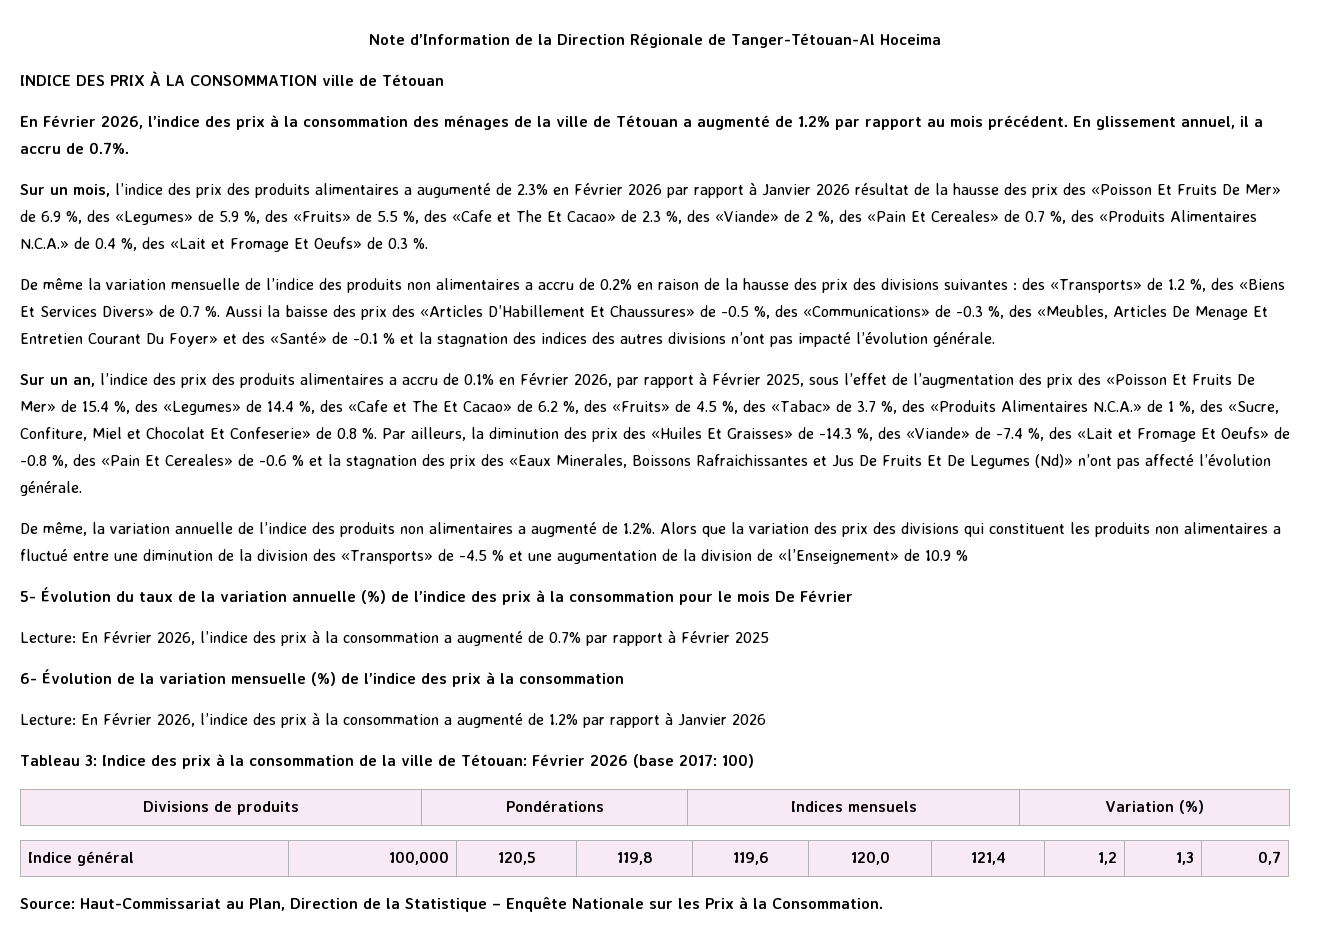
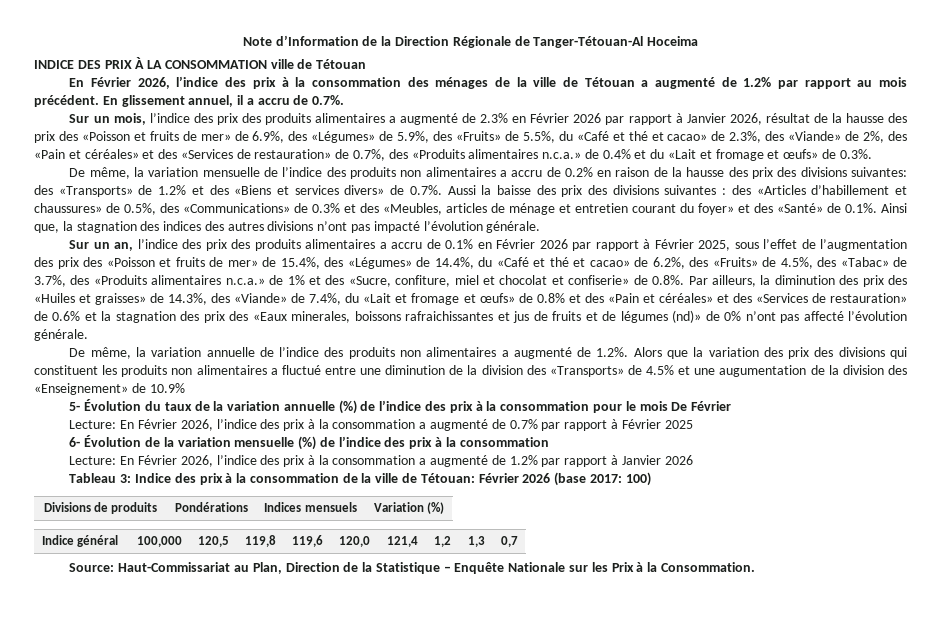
- Sur un mois, l’indice des prix des produits alimentaires a augumenté de 2.3% en Février 2026 par rapport à Janvier 2026 résultat de la hausse des prix des «Poisson Et Fruits De Mer» de 6.9 %, des «Legumes» de 5.9 %, des «Fruits» de 5.5 %, des «Cafe et The Et Cacao» de 2.3 %, des «Viande» de 2 %, des «Pain Et Cereales» de 0.7 %, des «Produits Alimentaires N.C.A.» de 0.4 %, des «Lait et Fromage Et Oeufs» de 0.3 %.
- De même la variation mensuelle de l’indice des produits non alimentaires a accru de 0.2% en raison de la hausse des prix des divisions suivantes : des «Transports» de 1.2 %, des «Biens Et Services Divers» de 0.7 %. Aussi la baisse des prix des «Articles D’Habillement Et Chaussures» de -0.5 %, des «Communications» de -0.3 %, des «Meubles, Articles De Menage Et Entretien Courant Du Foyer» et des «Santé» de -0.1 % et la stagnation des indices des autres divisions n’ont pas impacté l’évolution générale.
+ Sur un mois, l’indice des prix des produits alimentaires a augmenté de 2.3% en Février 2026 par rapport à Janvier 2026, résultat de la hausse des prix des «Poisson et fruits de mer» de 6.9%, des «Légumes» de 5.9%, des «Fruits» de 5.5%, du «Café et thé et cacao» de 2.3%, des «Viande» de 2%, des «Pain et céréales» et des «Services de restauration» de 0.7%, des «Produits alimentaires n.c.a.» de 0.4% et du «Lait et fromage et œufs» de 0.3%.
+ De même, la variation mensuelle de l’indice des produits non alimentaires a accru de 0.2% en raison de la hausse des prix des divisions suivantes: des «Transports» de 1.2% et des «Biens et services divers» de 0.7%. Aussi la baisse des prix des divisions suivantes : des «Articles d’habillement et chaussures» de 0.5%, des «Communications» de 0.3% et des «Meubles, articles de ménage et entretien courant du foyer» et des «Santé» de 0.1%. Ainsi que, la stagnation des indices des autres divisions n’ont pas impacté l’évolution générale.
- Sur un an, l’indice des prix des produits alimentaires a accru de 0.1% en Février 2026, par rapport à Février 2025, sous l’effet de l’augmentation des prix des «Poisson Et Fruits De Mer» de 15.4 %, des «Legumes» de 14.4 %, des «Cafe et The Et Cacao» de 6.2 %, des «Fruits» de 4.5 %, des «Tabac» de 3.7 %, des «Produits Alimentaires N.C.A.» de 1 %, des «Sucre, Confiture, Miel et Chocolat Et Confeserie» de 0.8 %. Par ailleurs, la diminution des prix des «Huiles Et Graisses» de -14.3 %, des «Viande» de -7.4 %, des «Lait et Fromage Et Oeufs» de -0.8 %, des «Pain Et Cereales» de -0.6 % et la stagnation des prix des «Eaux Minerales, Boissons Rafraichissantes et Jus De Fruits Et De Legumes (Nd)» n’ont pas affecté l’évolution générale.
+ Sur un an, l’indice des prix des produits alimentaires a accru de 0.1% en Février 2026 par rapport à Février 2025, sous l’effet de l’augmentation des prix des «Poisson et fruits de mer» de 15.4%, des «Légumes» de 14.4%, du «Café et thé et cacao» de 6.2%, des «Fruits» de 4.5%, des «Tabac» de 3.7%, des «Produits alimentaires n.c.a.» de 1% et des «Sucre, confiture, miel et chocolat et confiserie» de 0.8%. Par ailleurs, la diminution des prix des «Huiles et graisses» de 14.3%, des «Viande» de 7.4%, du «Lait et fromage et œufs» de 0.8% et des «Pain et céréales» et des «Services de restauration» de 0.6% et la stagnation des prix des «Eaux minerales, boissons rafraichissantes et jus de fruits et de légumes (nd)» de 0% n’ont pas affecté l’évolution générale.
- De même, la variation annuelle de l’indice des produits non alimentaires a augmenté de 1.2%. Alors que la variation des prix des divisions qui constituent les produits non alimentaires a fluctué entre une diminution de la division des «Transports» de -4.5 % et une augumentation de la division de «l’Enseignement» de 10.9 %
+ De même, la variation annuelle de l’indice des produits non alimentaires a augmenté de 1.2%. Alors que la variation des prix des divisions qui constituent les produits non alimentaires a fluctué entre une diminution de la division des «Transports» de 4.5% et une augumentation de la division des «Enseignement» de 10.9%

